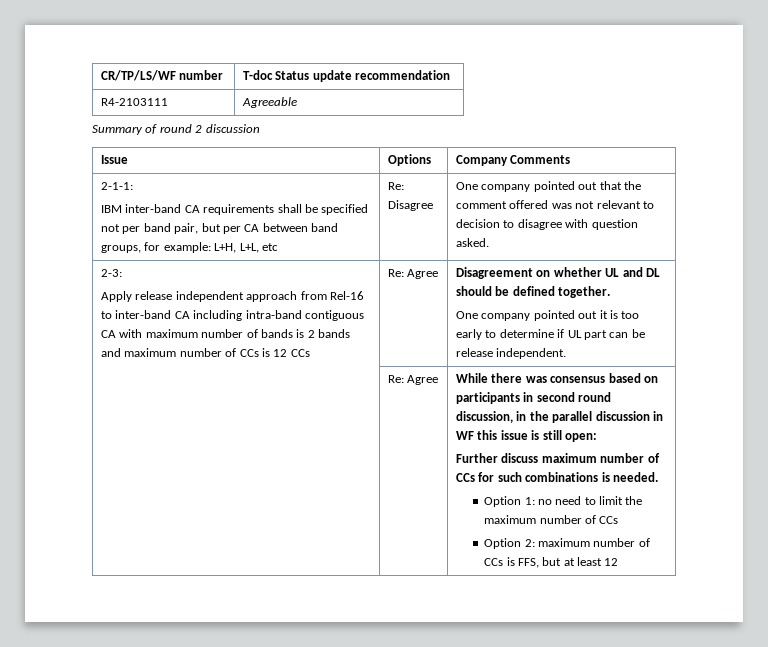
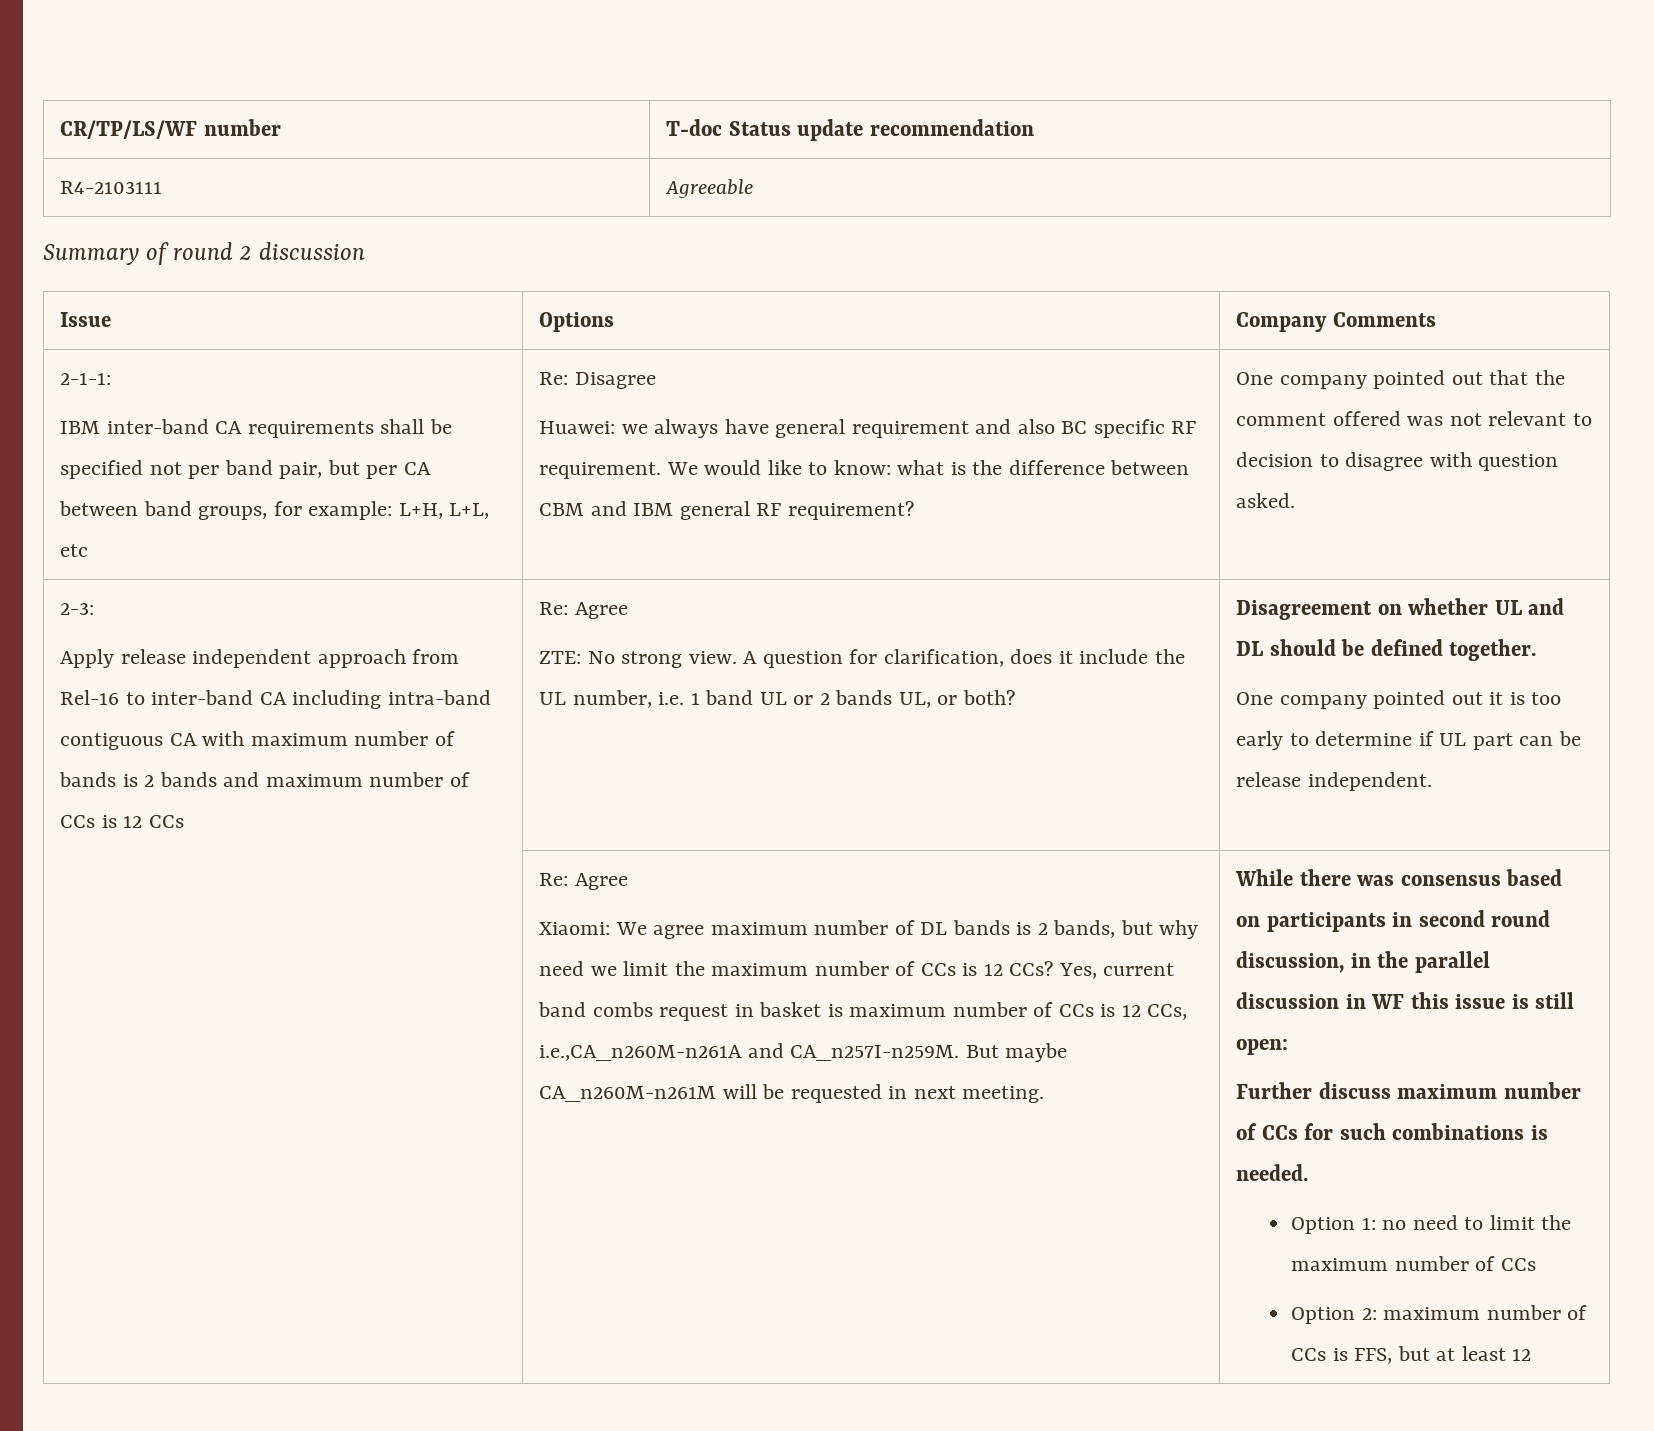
+ Huawei: we always have general requirement and also BC specific RF requirement. We would like to know: what is the difference between CBM and IBM general RF requirement?
+ ZTE: No strong view. A question for clarification, does it include the UL number, i.e. 1 band UL or 2 bands UL, or both?
+ Xiaomi: We agree maximum number of DL bands is 2 bands, but why need we limit the maximum number of CCs is 12 CCs? Yes, current band combs request in basket is maximum number of CCs is 12 CCs, i.e.,CA_n260M-n261A and CA_n257I-n259M. But maybe CA_n260M-n261M will be requested in next meeting.

